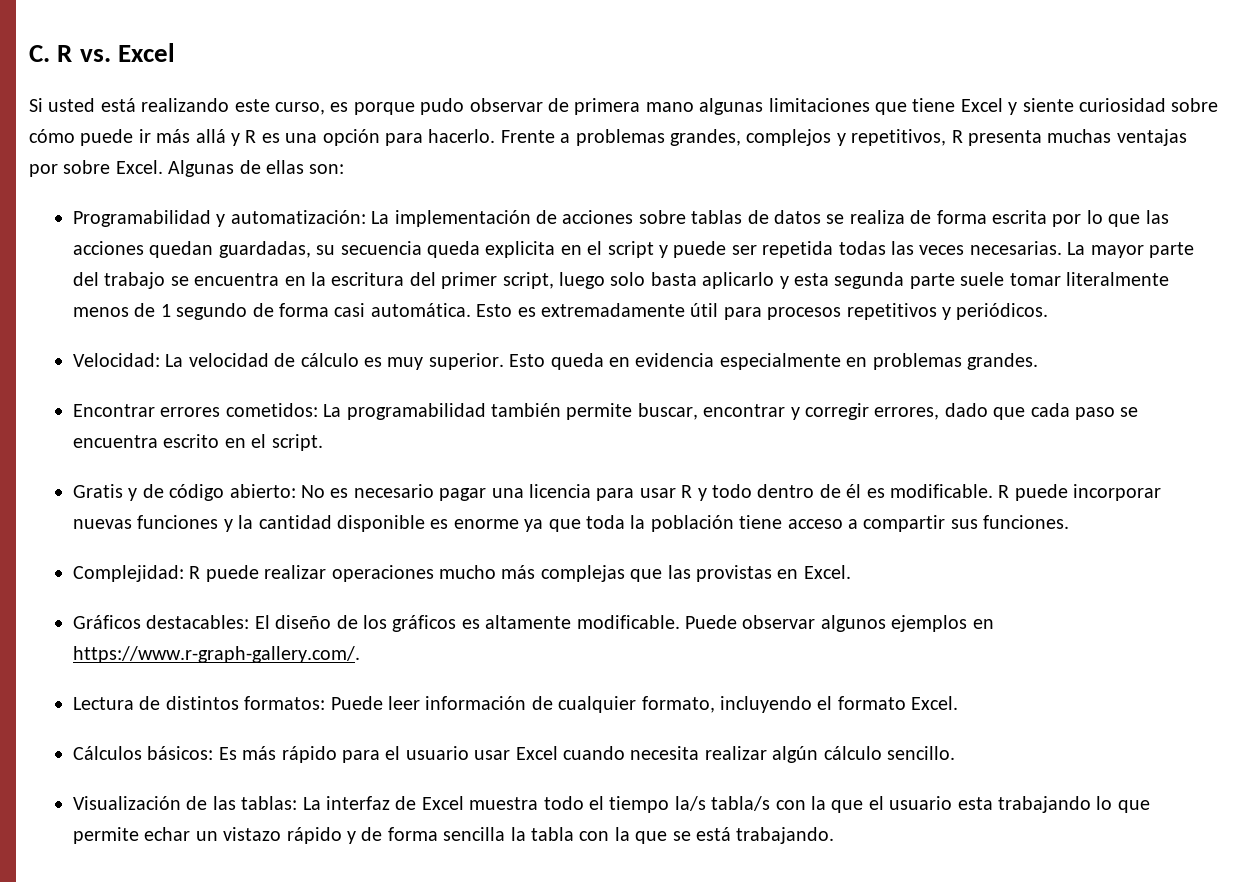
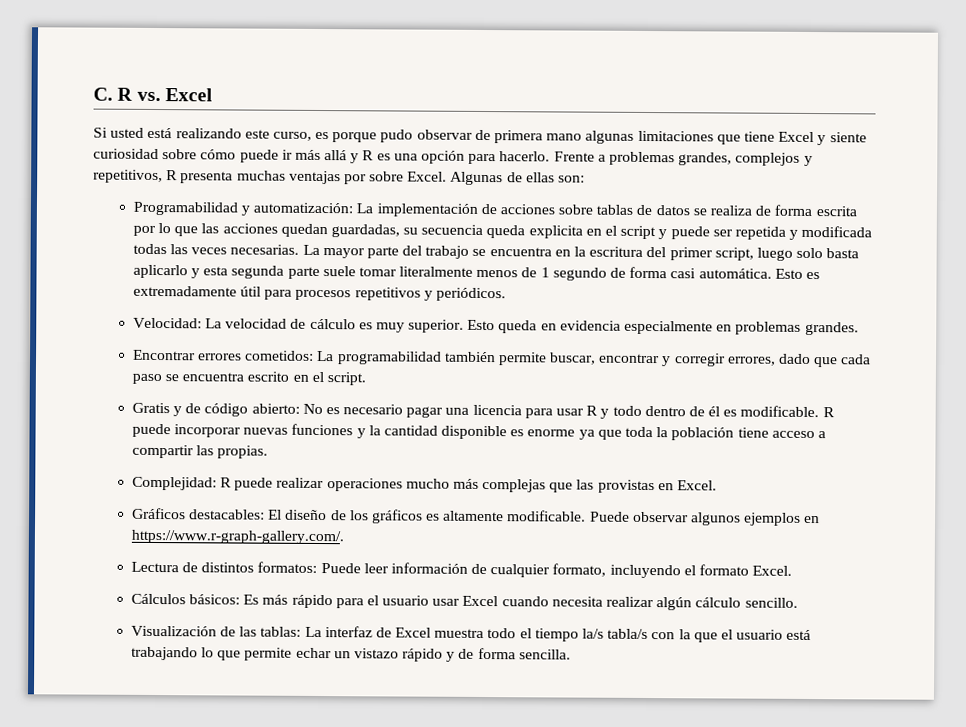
- Programabilidad y automatización: La implementación de acciones sobre tablas de datos se realiza de forma escrita por lo que las acciones quedan guardadas, su secuencia queda explicita en el script y puede ser repetida todas las veces necesarias.
+ Programabilidad y automatización: La implementación de acciones sobre tablas de datos se realiza de forma escrita por lo que las acciones quedan guardadas, su secuencia queda explicita en el script y puede ser repetida y modificada todas las veces necesarias.
- R puede incorporar nuevas funciones y la cantidad disponible es enorme ya que toda la población tiene acceso a compartir sus funciones.
+ R puede incorporar nuevas funciones y la cantidad disponible es enorme ya que toda la población tiene acceso a compartir las propias.
- Visualización de las tablas: La interfaz de Excel muestra todo el tiempo la/s tabla/s con la que el usuario esta trabajando lo que permite echar un vistazo rápido y de forma sencilla la tabla con la que se está trabajando.
+ Visualización de las tablas: La interfaz de Excel muestra todo el tiempo la/s tabla/s con la que el usuario está trabajando lo que permite echar un vistazo rápido y de forma sencilla.

